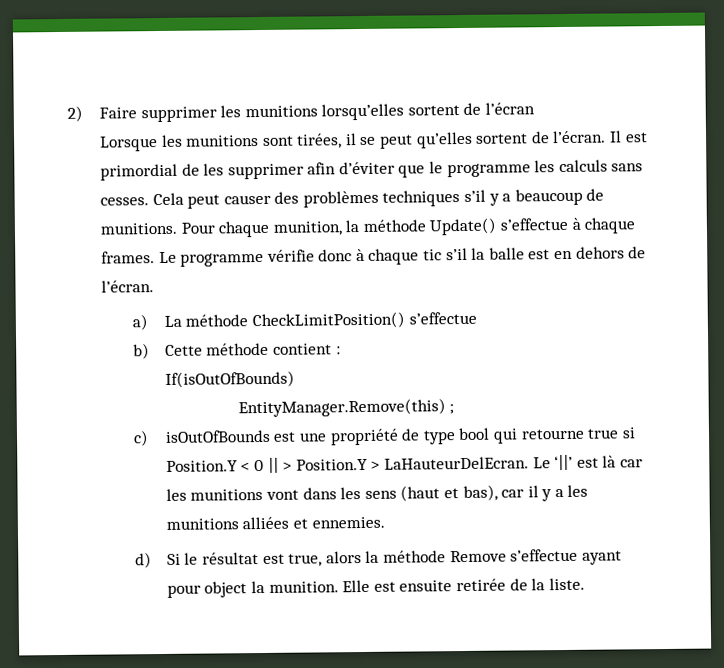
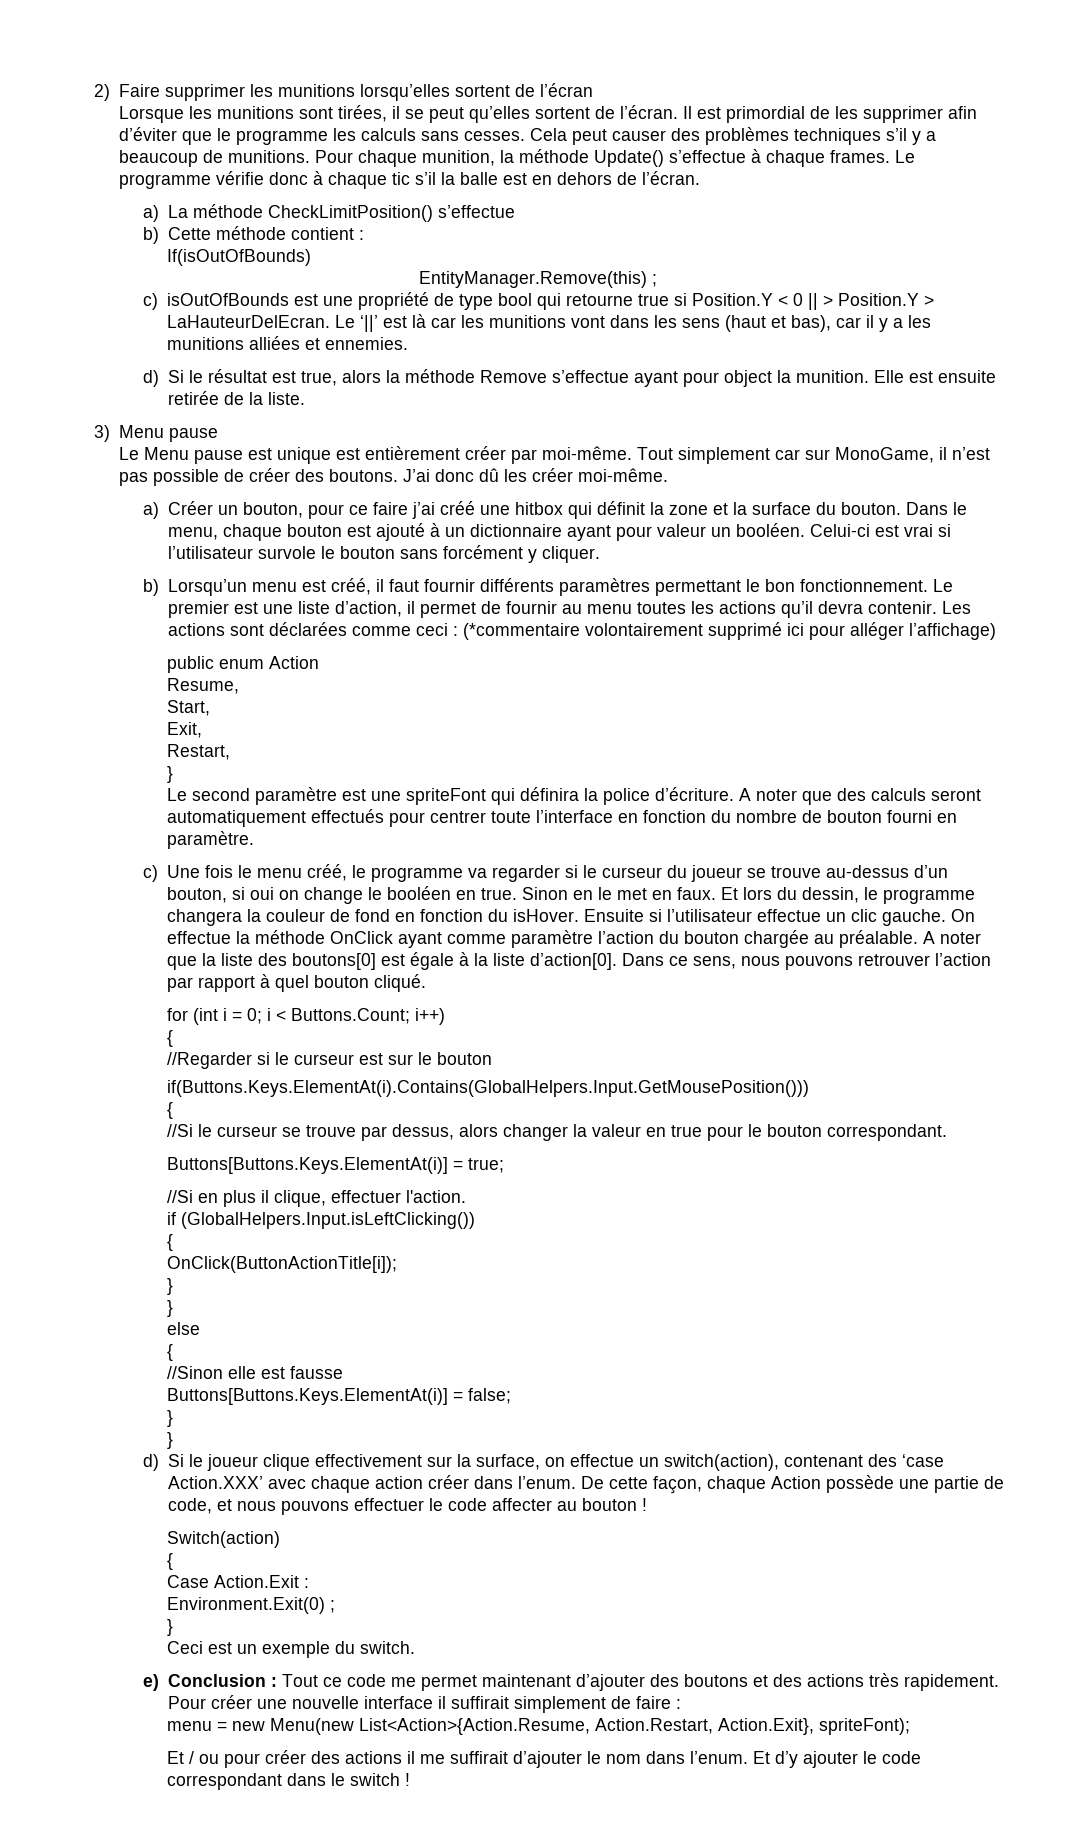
+ 3) Menu pause
+ Le Menu pause est unique est entièrement créer par moi-même. Tout simplement car sur MonoGame, il n’est pas possible de créer des boutons. J’ai donc dû les créer moi-même.
+ a) Créer un bouton, pour ce faire j’ai créé une hitbox qui définit la zone et la surface du bouton. Dans le menu, chaque bouton est ajouté à un dictionnaire ayant pour valeur un booléen. Celui-ci est vrai si l’utilisateur survole le bouton sans forcément y cliquer.
+ b) Lorsqu’un menu est créé, il faut fournir différents paramètres permettant le bon fonctionnement. Le premier est une liste d’action, il permet de fournir au menu toutes les actions qu’il devra contenir. Les actions sont déclarées comme ceci : (*commentaire volontairement supprimé ici pour alléger l’affichage)
+ public enum Action
+ Resume,
+ Start,
+ Exit,
+ Restart,
+ }
+ Le second paramètre est une spriteFont qui définira la police d’écriture. A noter que des calculs seront automatiquement effectués pour centrer toute l’interface en fonction du nombre de bouton fourni en paramètre.
+ c) Une fois le menu créé, le programme va regarder si le curseur du joueur se trouve au-dessus d’un bouton, si oui on change le booléen en true. Sinon en le met en faux. Et lors du dessin, le programme changera la couleur de fond en fonction du isHover. Ensuite si l’utilisateur effectue un clic gauche. On effectue la méthode OnClick ayant comme paramètre l’action du bouton chargée au préalable. A noter que la liste des boutons[0] est égale à la liste d’action[0]. Dans ce sens, nous pouvons retrouver l’action par rapport à quel bouton cliqué.
+ for (int i = 0; i < Buttons.Count; i++)
+ {
+ //Regarder si le curseur est sur le bouton
+ if(Buttons.Keys.ElementAt(i).Contains(GlobalHelpers.Input.GetMousePosition()))
+ {
+ //Si le curseur se trouve par dessus, alors changer la valeur en true pour le bouton correspondant.
+ Buttons[Buttons.Keys.ElementAt(i)] = true;
+ //Si en plus il clique, effectuer l'action.
+ if (GlobalHelpers.Input.isLeftClicking())
+ {
+ OnClick(ButtonActionTitle[i]);
+ }
+ }
+ else
+ {
+ //Sinon elle est fausse
+ Buttons[Buttons.Keys.ElementAt(i)] = false;
+ }
+ }
+ d) Si le joueur clique effectivement sur la surface, on effectue un switch(action), contenant des ‘case Action.XXX’ avec chaque action créer dans l’enum. De cette façon, chaque Action possède une partie de code, et nous pouvons effectuer le code affecter au bouton !
+ Switch(action)
+ {
+ Case Action.Exit :
+ Environment.Exit(0) ;
+ }
+ Ceci est un exemple du switch.
+ e) Conclusion : Tout ce code me permet maintenant d’ajouter des boutons et des actions très rapidement. Pour créer une nouvelle interface il suffirait simplement de faire :
+ menu = new Menu(new List<Action>{Action.Resume, Action.Restart, Action.Exit}, spriteFont);
+ Et / ou pour créer des actions il me suffirait d’ajouter le nom dans l’enum. Et d’y ajouter le code correspondant dans le switch !

